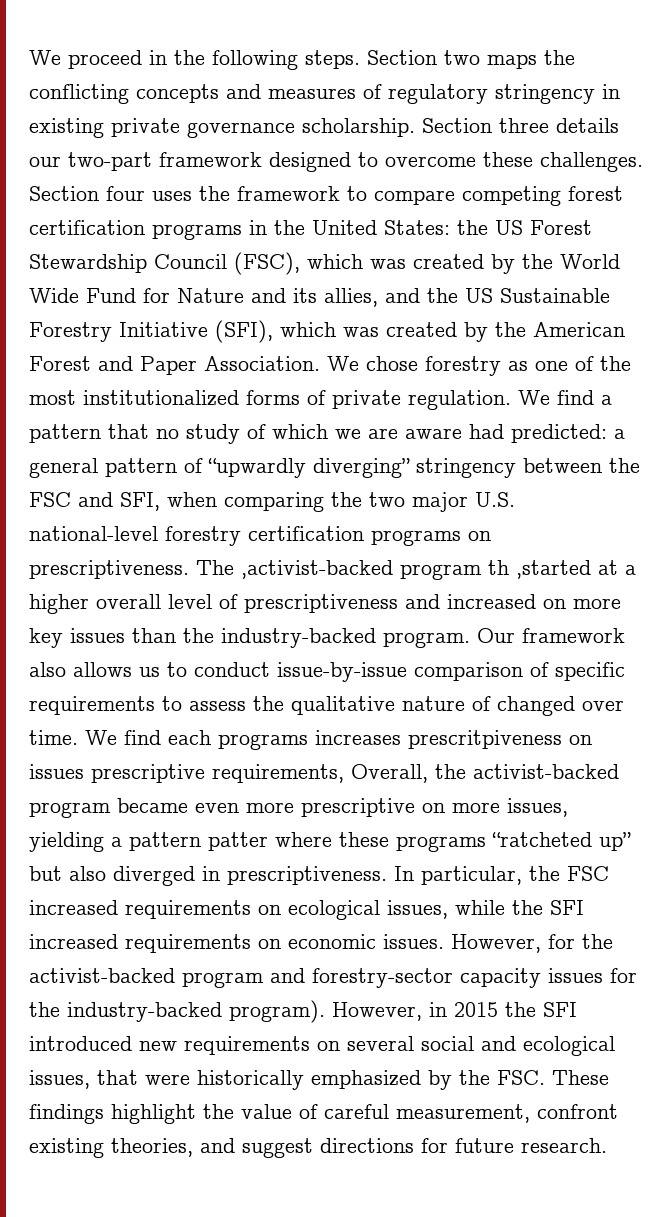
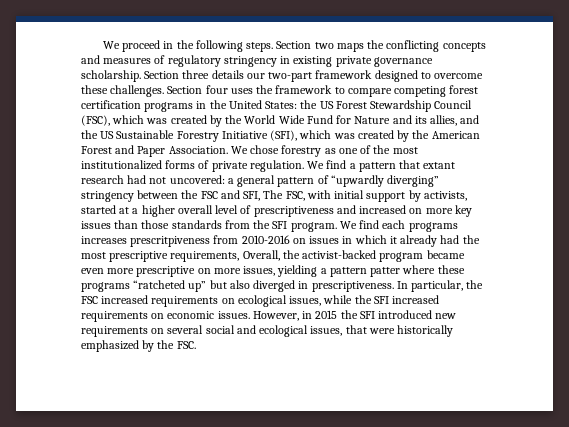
- We find a pattern that no study of which we are aware had predicted: a general pattern of “upwardly diverging” stringency between the FSC and SFI, when comparing the two major U.S. national-level forestry certification programs on prescriptiveness. The ,activist-backed program th ,started at a higher overall level of prescriptiveness and increased on more key issues than the industry-backed program. Our framework also allows us to conduct issue-by-issue comparison of specific requirements to assess the qualitative nature of changed over time.
+ We find a pattern that extant research had not uncovered: a general pattern of “upwardly diverging” stringency between the FSC and SFI, The FSC, with initial support by activists, started at a higher overall level of prescriptiveness and increased on more key issues than those standards from the SFI program.
- We find each programs increases prescritpiveness on issues prescriptive requirements, Overall, the activist-backed program became even more prescriptive on more issues, yielding a pattern patter where these programs “ratcheted up” but also diverged in prescriptiveness.
+ We find each programs increases prescritpiveness from 2010-2016 on issues in which it already had the most prescriptive requirements, Overall, the activist-backed program became even more prescriptive on more issues, yielding a pattern patter where these programs “ratcheted up” but also diverged in prescriptiveness.
- However, for the activist-backed program and forestry-sector capacity issues for the industry-backed program). However, in 2015 the SFI introduced new requirements on several social and ecological issues, that were historically emphasized by the FSC. These findings highlight the value of careful measurement, confront existing theories, and suggest directions for future research.
+ However, in 2015 the SFI introduced new requirements on several social and ecological issues, that were historically emphasized by the FSC.

